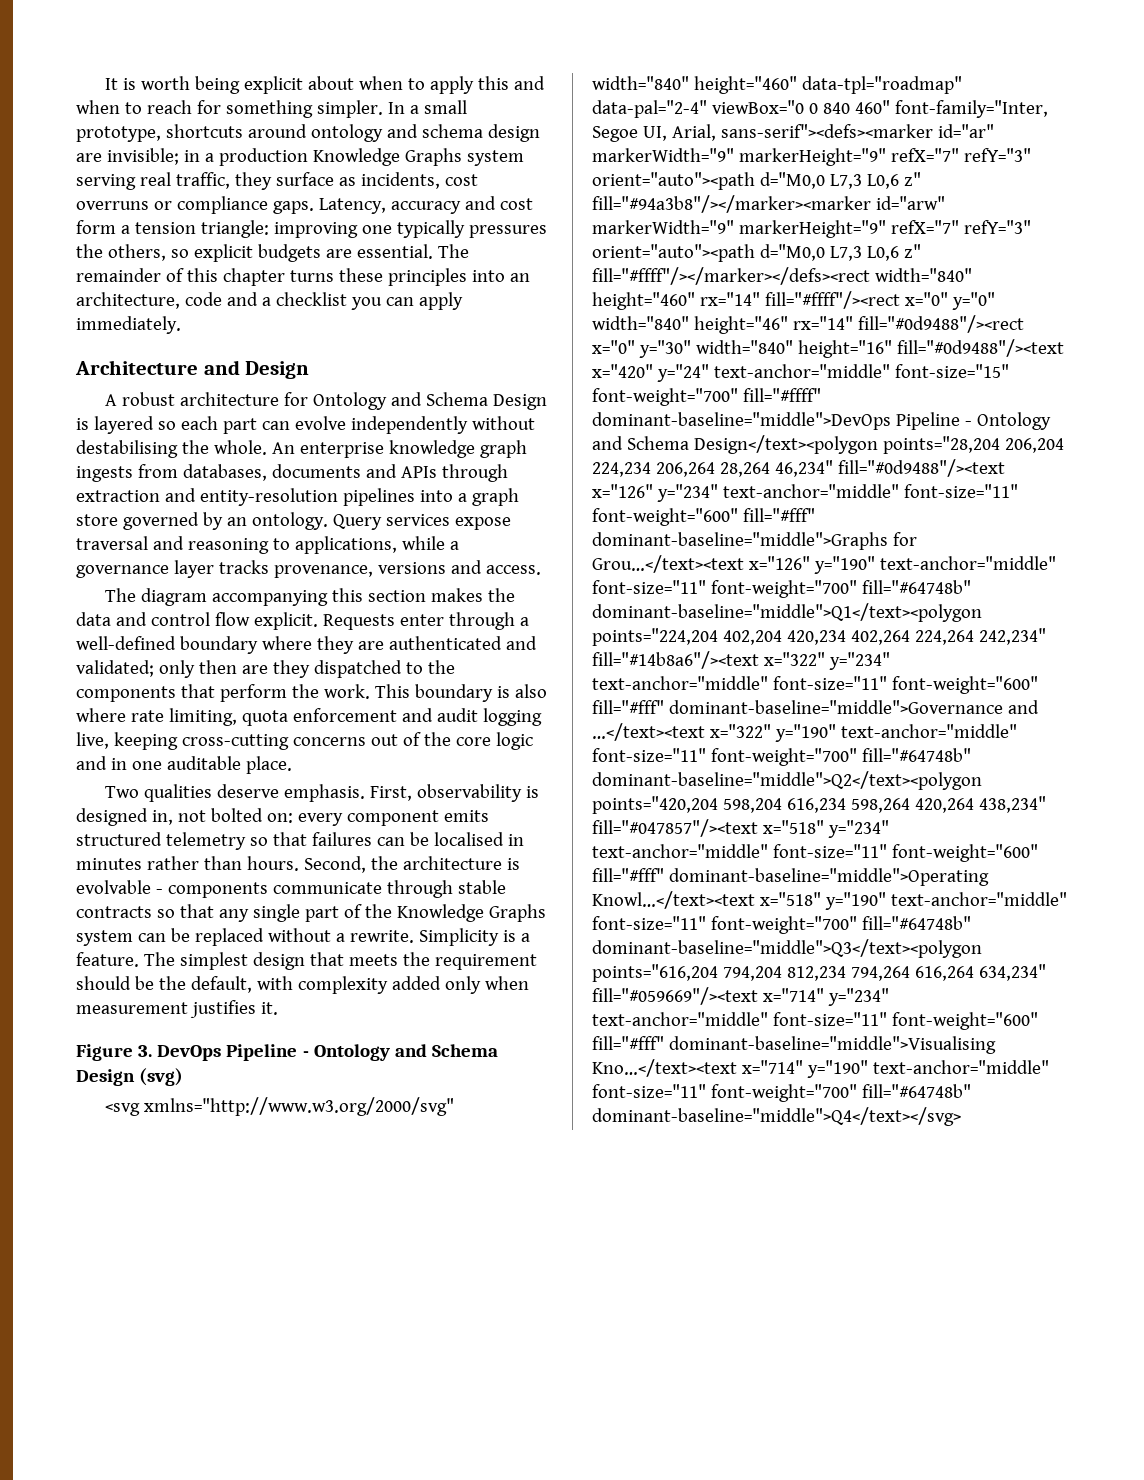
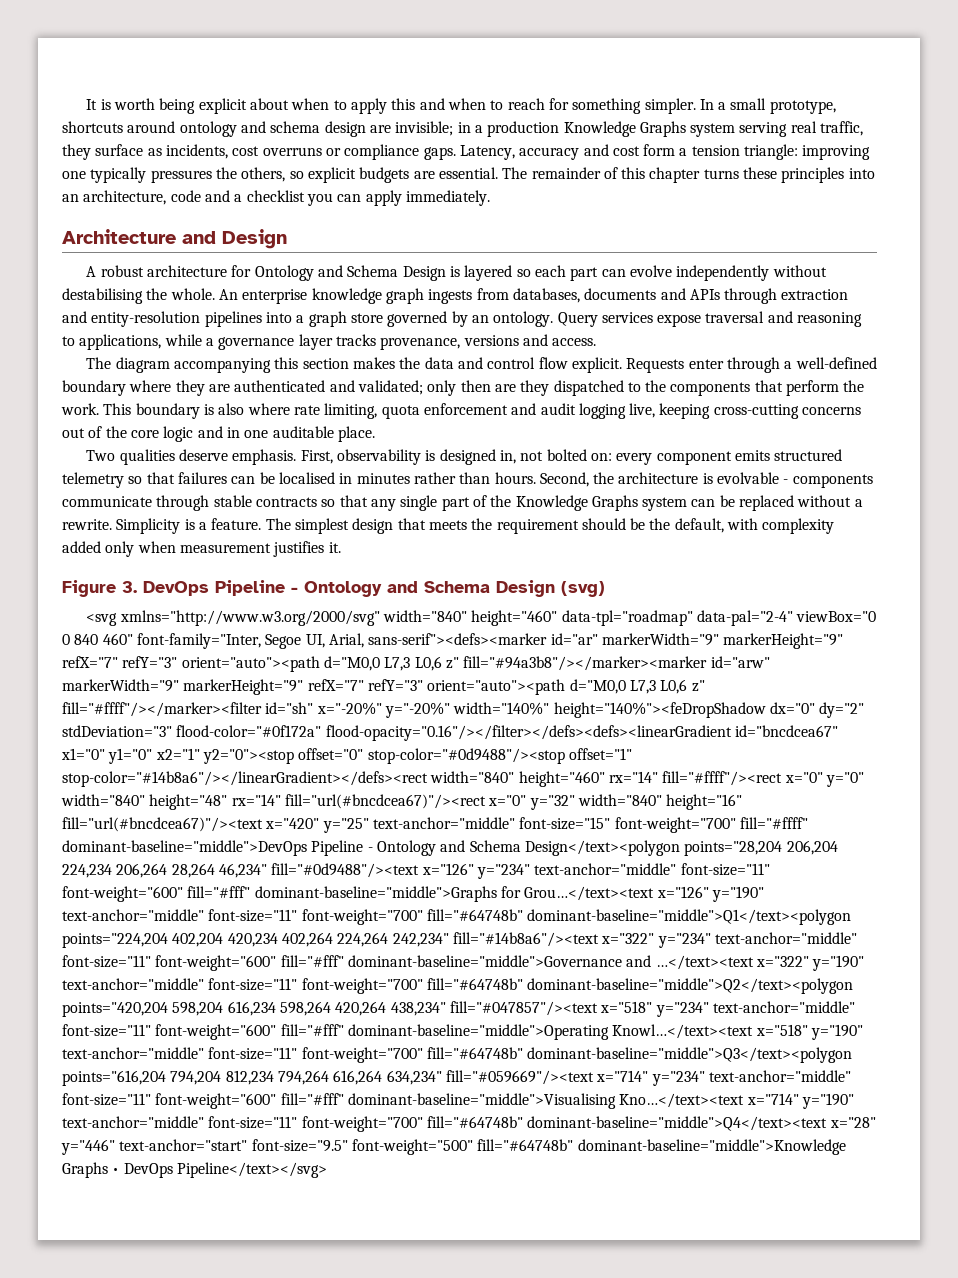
- <svg xmlns="http://www.w3.org/2000/svg" width="840" height="460" data-tpl="roadmap" data-pal="2-4" viewBox="0 0 840 460" font-family="Inter, Segoe UI, Arial, sans-serif"><defs><marker id="ar" markerWidth="9" markerHeight="9" refX="7" refY="3" orient="auto"><path d="M0,0 L7,3 L0,6 z" fill="#94a3b8"/></marker><marker id="arw" markerWidth="9" markerHeight="9" refX="7" refY="3" orient="auto"><path d="M0,0 L7,3 L0,6 z" fill="#ffff"/></marker></defs><rect width="840" height="460" rx="14" fill="#ffff"/><rect x="0" y="0" width="840" height="46" rx="14" fill="#0d9488"/><rect x="0" y="30" width="840" height="16" fill="#0d9488"/><text x="420" y="24" text-anchor="middle" font-size="15" font-weight="700" fill="#ffff" dominant-baseline="middle">DevOps Pipeline - Ontology and Schema Design</text><polygon points="28,204 206,204 224,234 206,264 28,264 46,234" fill="#0d9488"/><text x="126" y="234" text-anchor="middle" font-size="11" font-weight="600" fill="#fff" dominant-baseline="middle">Graphs for Grou…</text><text x="126" y="190" text-anchor="middle" font-size="11" font-weight="700" fill="#64748b" dominant-baseline="middle">Q1</text><polygon points="224,204 402,204 420,234 402,264 224,264 242,234" fill="#14b8a6"/><text x="322" y="234" text-anchor="middle" font-size="11" font-weight="600" fill="#fff" dominant-baseline="middle">Governance and …</text><text x="322" y="190" text-anchor="middle" font-size="11" font-weight="700" fill="#64748b" dominant-baseline="middle">Q2</text><polygon points="420,204 598,204 616,234 598,264 420,264 438,234" fill="#047857"/><text x="518" y="234" text-anchor="middle" font-size="11" font-weight="600" fill="#fff" dominant-baseline="middle">Operating Knowl…</text><text x="518" y="190" text-anchor="middle" font-size="11" font-weight="700" fill="#64748b" dominant-baseline="middle">Q3</text><polygon points="616,204 794,204 812,234 794,264 616,264 634,234" fill="#059669"/><text x="714" y="234" text-anchor="middle" font-size="11" font-weight="600" fill="#fff" dominant-baseline="middle">Visualising Kno…</text><text x="714" y="190" text-anchor="middle" font-size="11" font-weight="700" fill="#64748b" dominant-baseline="middle">Q4</text></svg>
+ <svg xmlns="http://www.w3.org/2000/svg" width="840" height="460" data-tpl="roadmap" data-pal="2-4" viewBox="0 0 840 460" font-family="Inter, Segoe UI, Arial, sans-serif"><defs><marker id="ar" markerWidth="9" markerHeight="9" refX="7" refY="3" orient="auto"><path d="M0,0 L7,3 L0,6 z" fill="#94a3b8"/></marker><marker id="arw" markerWidth="9" markerHeight="9" refX="7" refY="3" orient="auto"><path d="M0,0 L7,3 L0,6 z" fill="#ffff"/></marker><filter id="sh" x="-20%" y="-20%" width="140%" height="140%"><feDropShadow dx="0" dy="2" stdDeviation="3" flood-color="#0f172a" flood-opacity="0.16"/></filter></defs><defs><linearGradient id="bncdcea67" x1="0" y1="0" x2="1" y2="0"><stop offset="0" stop-color="#0d9488"/><stop offset="1" stop-color="#14b8a6"/></linearGradient></defs><rect width="840" height="460" rx="14" fill="#ffff"/><rect x="0" y="0" width="840" height="48" rx="14" fill="url(#bncdcea67)"/><rect x="0" y="32" width="840" height="16" fill="url(#bncdcea67)"/><text x="420" y="25" text-anchor="middle" font-size="15" font-weight="700" fill="#ffff" dominant-baseline="middle">DevOps Pipeline - Ontology and Schema Design</text><polygon points="28,204 206,204 224,234 206,264 28,264 46,234" fill="#0d9488"/><text x="126" y="234" text-anchor="middle" font-size="11" font-weight="600" fill="#fff" dominant-baseline="middle">Graphs for Grou…</text><text x="126" y="190" text-anchor="middle" font-size="11" font-weight="700" fill="#64748b" dominant-baseline="middle">Q1</text><polygon points="224,204 402,204 420,234 402,264 224,264 242,234" fill="#14b8a6"/><text x="322" y="234" text-anchor="middle" font-size="11" font-weight="600" fill="#fff" dominant-baseline="middle">Governance and …</text><text x="322" y="190" text-anchor="middle" font-size="11" font-weight="700" fill="#64748b" dominant-baseline="middle">Q2</text><polygon points="420,204 598,204 616,234 598,264 420,264 438,234" fill="#047857"/><text x="518" y="234" text-anchor="middle" font-size="11" font-weight="600" fill="#fff" dominant-baseline="middle">Operating Knowl…</text><text x="518" y="190" text-anchor="middle" font-size="11" font-weight="700" fill="#64748b" dominant-baseline="middle">Q3</text><polygon points="616,204 794,204 812,234 794,264 616,264 634,234" fill="#059669"/><text x="714" y="234" text-anchor="middle" font-size="11" font-weight="600" fill="#fff" dominant-baseline="middle">Visualising Kno…</text><text x="714" y="190" text-anchor="middle" font-size="11" font-weight="700" fill="#64748b" dominant-baseline="middle">Q4</text><text x="28" y="446" text-anchor="start" font-size="9.5" font-weight="500" fill="#64748b" dominant-baseline="middle">Knowledge Graphs • DevOps Pipeline</text></svg>

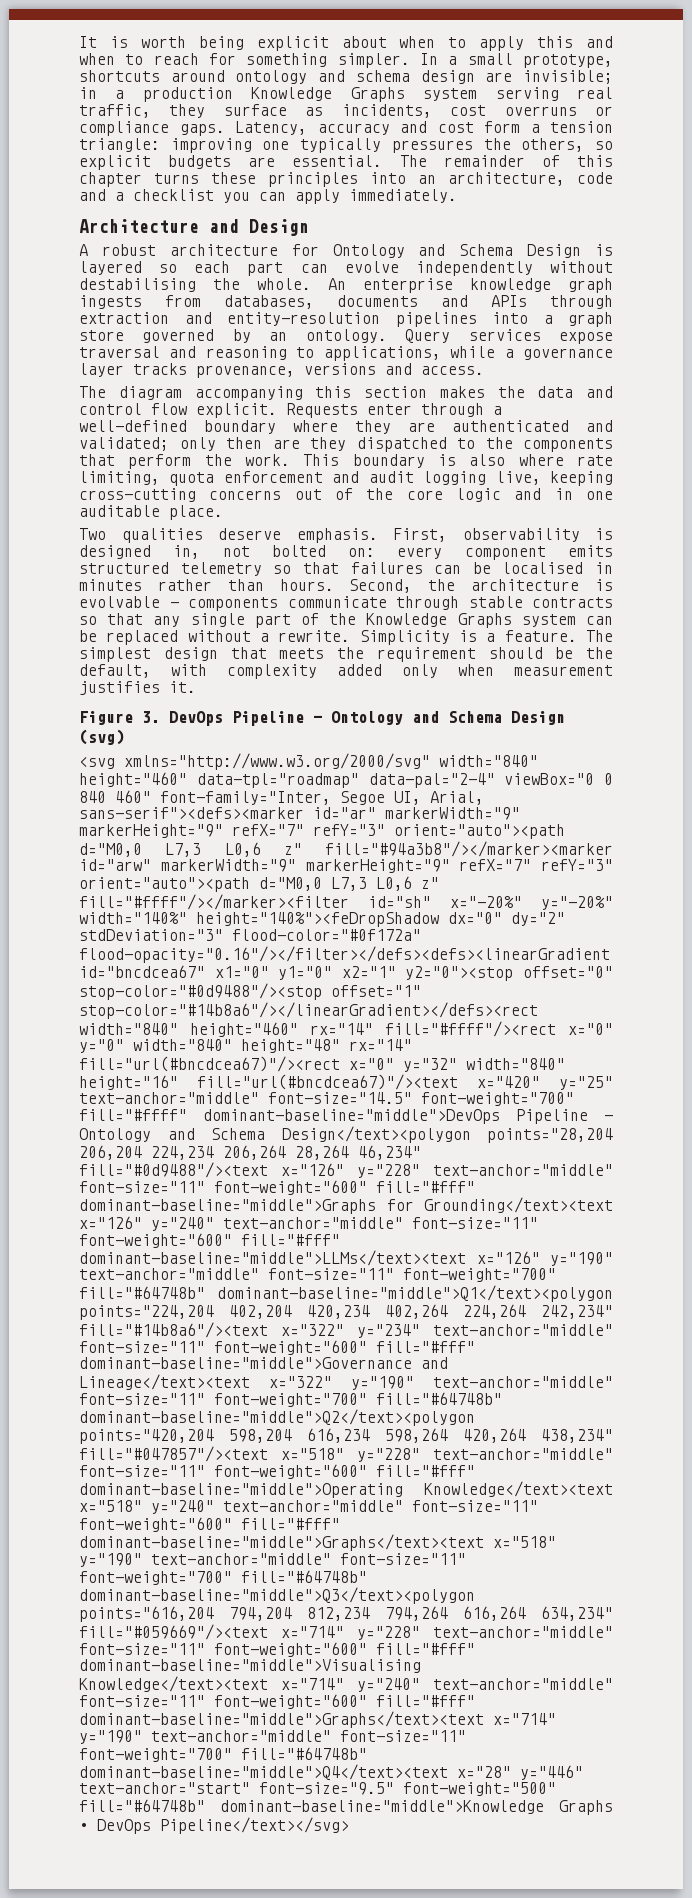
- <svg xmlns="http://www.w3.org/2000/svg" width="840" height="460" data-tpl="roadmap" data-pal="2-4" viewBox="0 0 840 460" font-family="Inter, Segoe UI, Arial, sans-serif"><defs><marker id="ar" markerWidth="9" markerHeight="9" refX="7" refY="3" orient="auto"><path d="M0,0 L7,3 L0,6 z" fill="#94a3b8"/></marker><marker id="arw" markerWidth="9" markerHeight="9" refX="7" refY="3" orient="auto"><path d="M0,0 L7,3 L0,6 z" fill="#ffff"/></marker><filter id="sh" x="-20%" y="-20%" width="140%" height="140%"><feDropShadow dx="0" dy="2" stdDeviation="3" flood-color="#0f172a" flood-opacity="0.16"/></filter></defs><defs><linearGradient id="bncdcea67" x1="0" y1="0" x2="1" y2="0"><stop offset="0" stop-color="#0d9488"/><stop offset="1" stop-color="#14b8a6"/></linearGradient></defs><rect width="840" height="460" rx="14" fill="#ffff"/><rect x="0" y="0" width="840" height="48" rx="14" fill="url(#bncdcea67)"/><rect x="0" y="32" width="840" height="16" fill="url(#bncdcea67)"/><text x="420" y="25" text-anchor="middle" font-size="15" font-weight="700" fill="#ffff" dominant-baseline="middle">DevOps Pipeline - Ontology and Schema Design</text><polygon points="28,204 206,204 224,234 206,264 28,264 46,234" fill="#0d9488"/><text x="126" y="234" text-anchor="middle" font-size="11" font-weight="600" fill="#fff" dominant-baseline="middle">Graphs for Grou…</text><text x="126" y="190" text-anchor="middle" font-size="11" font-weight="700" fill="#64748b" dominant-baseline="middle">Q1</text><polygon points="224,204 402,204 420,234 402,264 224,264 242,234" fill="#14b8a6"/><text x="322" y="234" text-anchor="middle" font-size="11" font-weight="600" fill="#fff" dominant-baseline="middle">Governance and …</text><text x="322" y="190" text-anchor="middle" font-size="11" font-weight="700" fill="#64748b" dominant-baseline="middle">Q2</text><polygon points="420,204 598,204 616,234 598,264 420,264 438,234" fill="#047857"/><text x="518" y="234" text-anchor="middle" font-size="11" font-weight="600" fill="#fff" dominant-baseline="middle">Operating Knowl…</text><text x="518" y="190" text-anchor="middle" font-size="11" font-weight="700" fill="#64748b" dominant-baseline="middle">Q3</text><polygon points="616,204 794,204 812,234 794,264 616,264 634,234" fill="#059669"/><text x="714" y="234" text-anchor="middle" font-size="11" font-weight="600" fill="#fff" dominant-baseline="middle">Visualising Kno…</text><text x="714" y="190" text-anchor="middle" font-size="11" font-weight="700" fill="#64748b" dominant-baseline="middle">Q4</text><text x="28" y="446" text-anchor="start" font-size="9.5" font-weight="500" fill="#64748b" dominant-baseline="middle">Knowledge Graphs • DevOps Pipeline</text></svg>
+ <svg xmlns="http://www.w3.org/2000/svg" width="840" height="460" data-tpl="roadmap" data-pal="2-4" viewBox="0 0 840 460" font-family="Inter, Segoe UI, Arial, sans-serif"><defs><marker id="ar" markerWidth="9" markerHeight="9" refX="7" refY="3" orient="auto"><path d="M0,0 L7,3 L0,6 z" fill="#94a3b8"/></marker><marker id="arw" markerWidth="9" markerHeight="9" refX="7" refY="3" orient="auto"><path d="M0,0 L7,3 L0,6 z" fill="#ffff"/></marker><filter id="sh" x="-20%" y="-20%" width="140%" height="140%"><feDropShadow dx="0" dy="2" stdDeviation="3" flood-color="#0f172a" flood-opacity="0.16"/></filter></defs><defs><linearGradient id="bncdcea67" x1="0" y1="0" x2="1" y2="0"><stop offset="0" stop-color="#0d9488"/><stop offset="1" stop-color="#14b8a6"/></linearGradient></defs><rect width="840" height="460" rx="14" fill="#ffff"/><rect x="0" y="0" width="840" height="48" rx="14" fill="url(#bncdcea67)"/><rect x="0" y="32" width="840" height="16" fill="url(#bncdcea67)"/><text x="420" y="25" text-anchor="middle" font-size="14.5" font-weight="700" fill="#ffff" dominant-baseline="middle">DevOps Pipeline - Ontology and Schema Design</text><polygon points="28,204 206,204 224,234 206,264 28,264 46,234" fill="#0d9488"/><text x="126" y="228" text-anchor="middle" font-size="11" font-weight="600" fill="#fff" dominant-baseline="middle">Graphs for Grounding</text><text x="126" y="240" text-anchor="middle" font-size="11" font-weight="600" fill="#fff" dominant-baseline="middle">LLMs</text><text x="126" y="190" text-anchor="middle" font-size="11" font-weight="700" fill="#64748b" dominant-baseline="middle">Q1</text><polygon points="224,204 402,204 420,234 402,264 224,264 242,234" fill="#14b8a6"/><text x="322" y="234" text-anchor="middle" font-size="11" font-weight="600" fill="#fff" dominant-baseline="middle">Governance and Lineage</text><text x="322" y="190" text-anchor="middle" font-size="11" font-weight="700" fill="#64748b" dominant-baseline="middle">Q2</text><polygon points="420,204 598,204 616,234 598,264 420,264 438,234" fill="#047857"/><text x="518" y="228" text-anchor="middle" font-size="11" font-weight="600" fill="#fff" dominant-baseline="middle">Operating Knowledge</text><text x="518" y="240" text-anchor="middle" font-size="11" font-weight="600" fill="#fff" dominant-baseline="middle">Graphs</text><text x="518" y="190" text-anchor="middle" font-size="11" font-weight="700" fill="#64748b" dominant-baseline="middle">Q3</text><polygon points="616,204 794,204 812,234 794,264 616,264 634,234" fill="#059669"/><text x="714" y="228" text-anchor="middle" font-size="11" font-weight="600" fill="#fff" dominant-baseline="middle">Visualising Knowledge</text><text x="714" y="240" text-anchor="middle" font-size="11" font-weight="600" fill="#fff" dominant-baseline="middle">Graphs</text><text x="714" y="190" text-anchor="middle" font-size="11" font-weight="700" fill="#64748b" dominant-baseline="middle">Q4</text><text x="28" y="446" text-anchor="start" font-size="9.5" font-weight="500" fill="#64748b" dominant-baseline="middle">Knowledge Graphs • DevOps Pipeline</text></svg>

